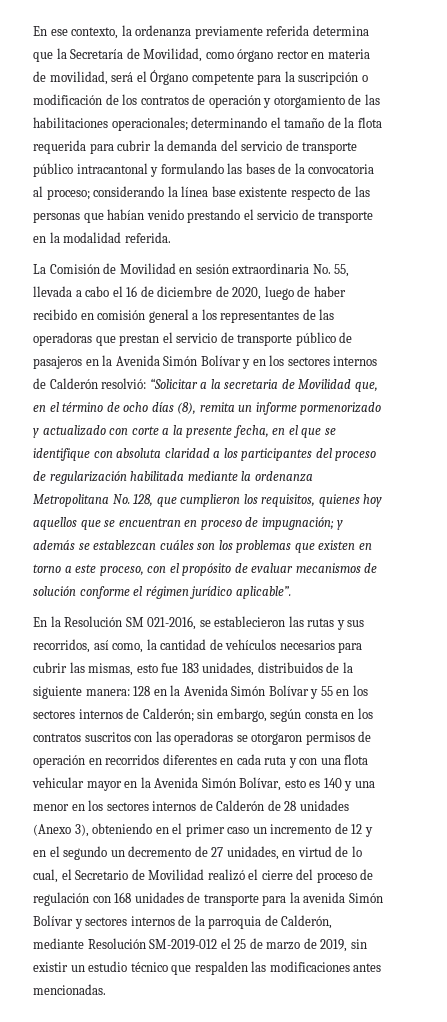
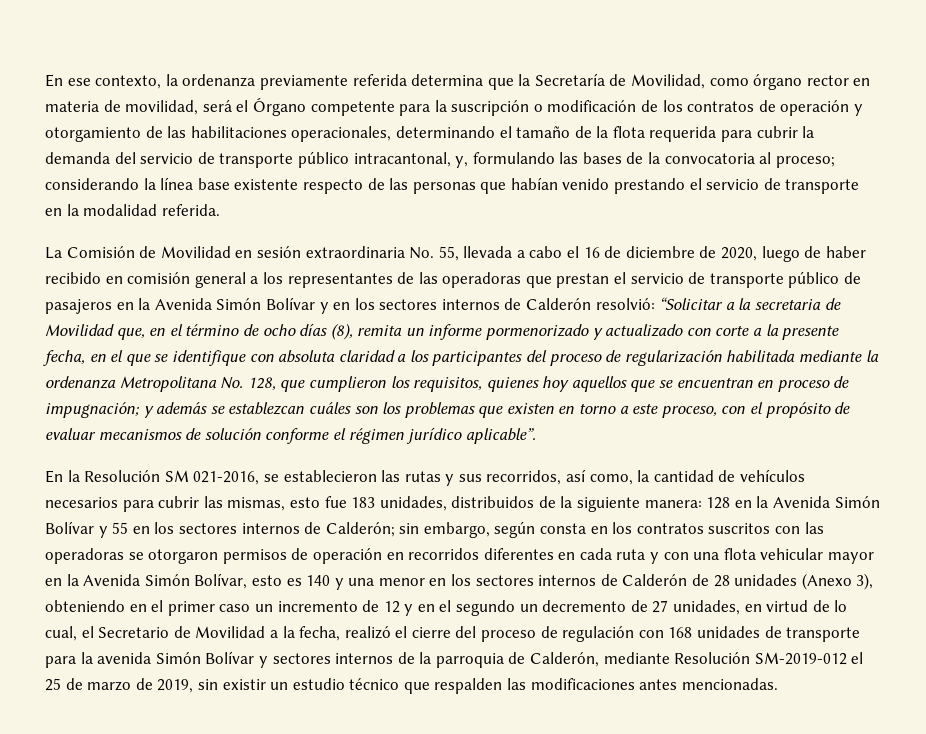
- En ese contexto, la ordenanza previamente referida determina que la Secretaría de Movilidad, como órgano rector en materia de movilidad, será el Órgano competente para la suscripción o modificación de los contratos de operación y otorgamiento de las habilitaciones operacionales; determinando el tamaño de la flota requerida para cubrir la demanda del servicio de transporte público intracantonal y formulando las bases de la convocatoria al proceso;
+ En ese contexto, la ordenanza previamente referida determina que la Secretaría de Movilidad, como órgano rector en materia de movilidad, será el Órgano competente para la suscripción o modificación de los contratos de operación y otorgamiento de las habilitaciones operacionales, determinando el tamaño de la flota requerida para cubrir la demanda del servicio de transporte público intracantonal, y, formulando las bases de la convocatoria al proceso;
- sin embargo, según consta en los contratos suscritos con las operadoras se otorgaron permisos de operación en recorridos diferentes en cada ruta y con una flota vehicular mayor en la Avenida Simón Bolívar, esto es 140 y una menor en los sectores internos de Calderón de 28 unidades (Anexo 3), obteniendo en el primer caso un incremento de 12 y en el segundo un decremento de 27 unidades, en virtud de lo cual, el Secretario de Movilidad realizó el cierre del proceso de regulación con 168 unidades de transporte para la avenida Simón Bolívar y sectores internos de la parroquia de Calderón, mediante Resolución SM-2019-012 el 25 de marzo de 2019, sin existir un estudio técnico que respalden las modificaciones antes mencionadas.
+ sin embargo, según consta en los contratos suscritos con las operadoras se otorgaron permisos de operación en recorridos diferentes en cada ruta y con una flota vehicular mayor en la Avenida Simón Bolívar, esto es 140 y una menor en los sectores internos de Calderón de 28 unidades (Anexo 3), obteniendo en el primer caso un incremento de 12 y en el segundo un decremento de 27 unidades, en virtud de lo cual, el Secretario de Movilidad a la fecha, realizó el cierre del proceso de regulación con 168 unidades de transporte para la avenida Simón Bolívar y sectores internos de la parroquia de Calderón, mediante Resolución SM-2019-012 el 25 de marzo de 2019, sin existir un estudio técnico que respalden las modificaciones antes mencionadas.

